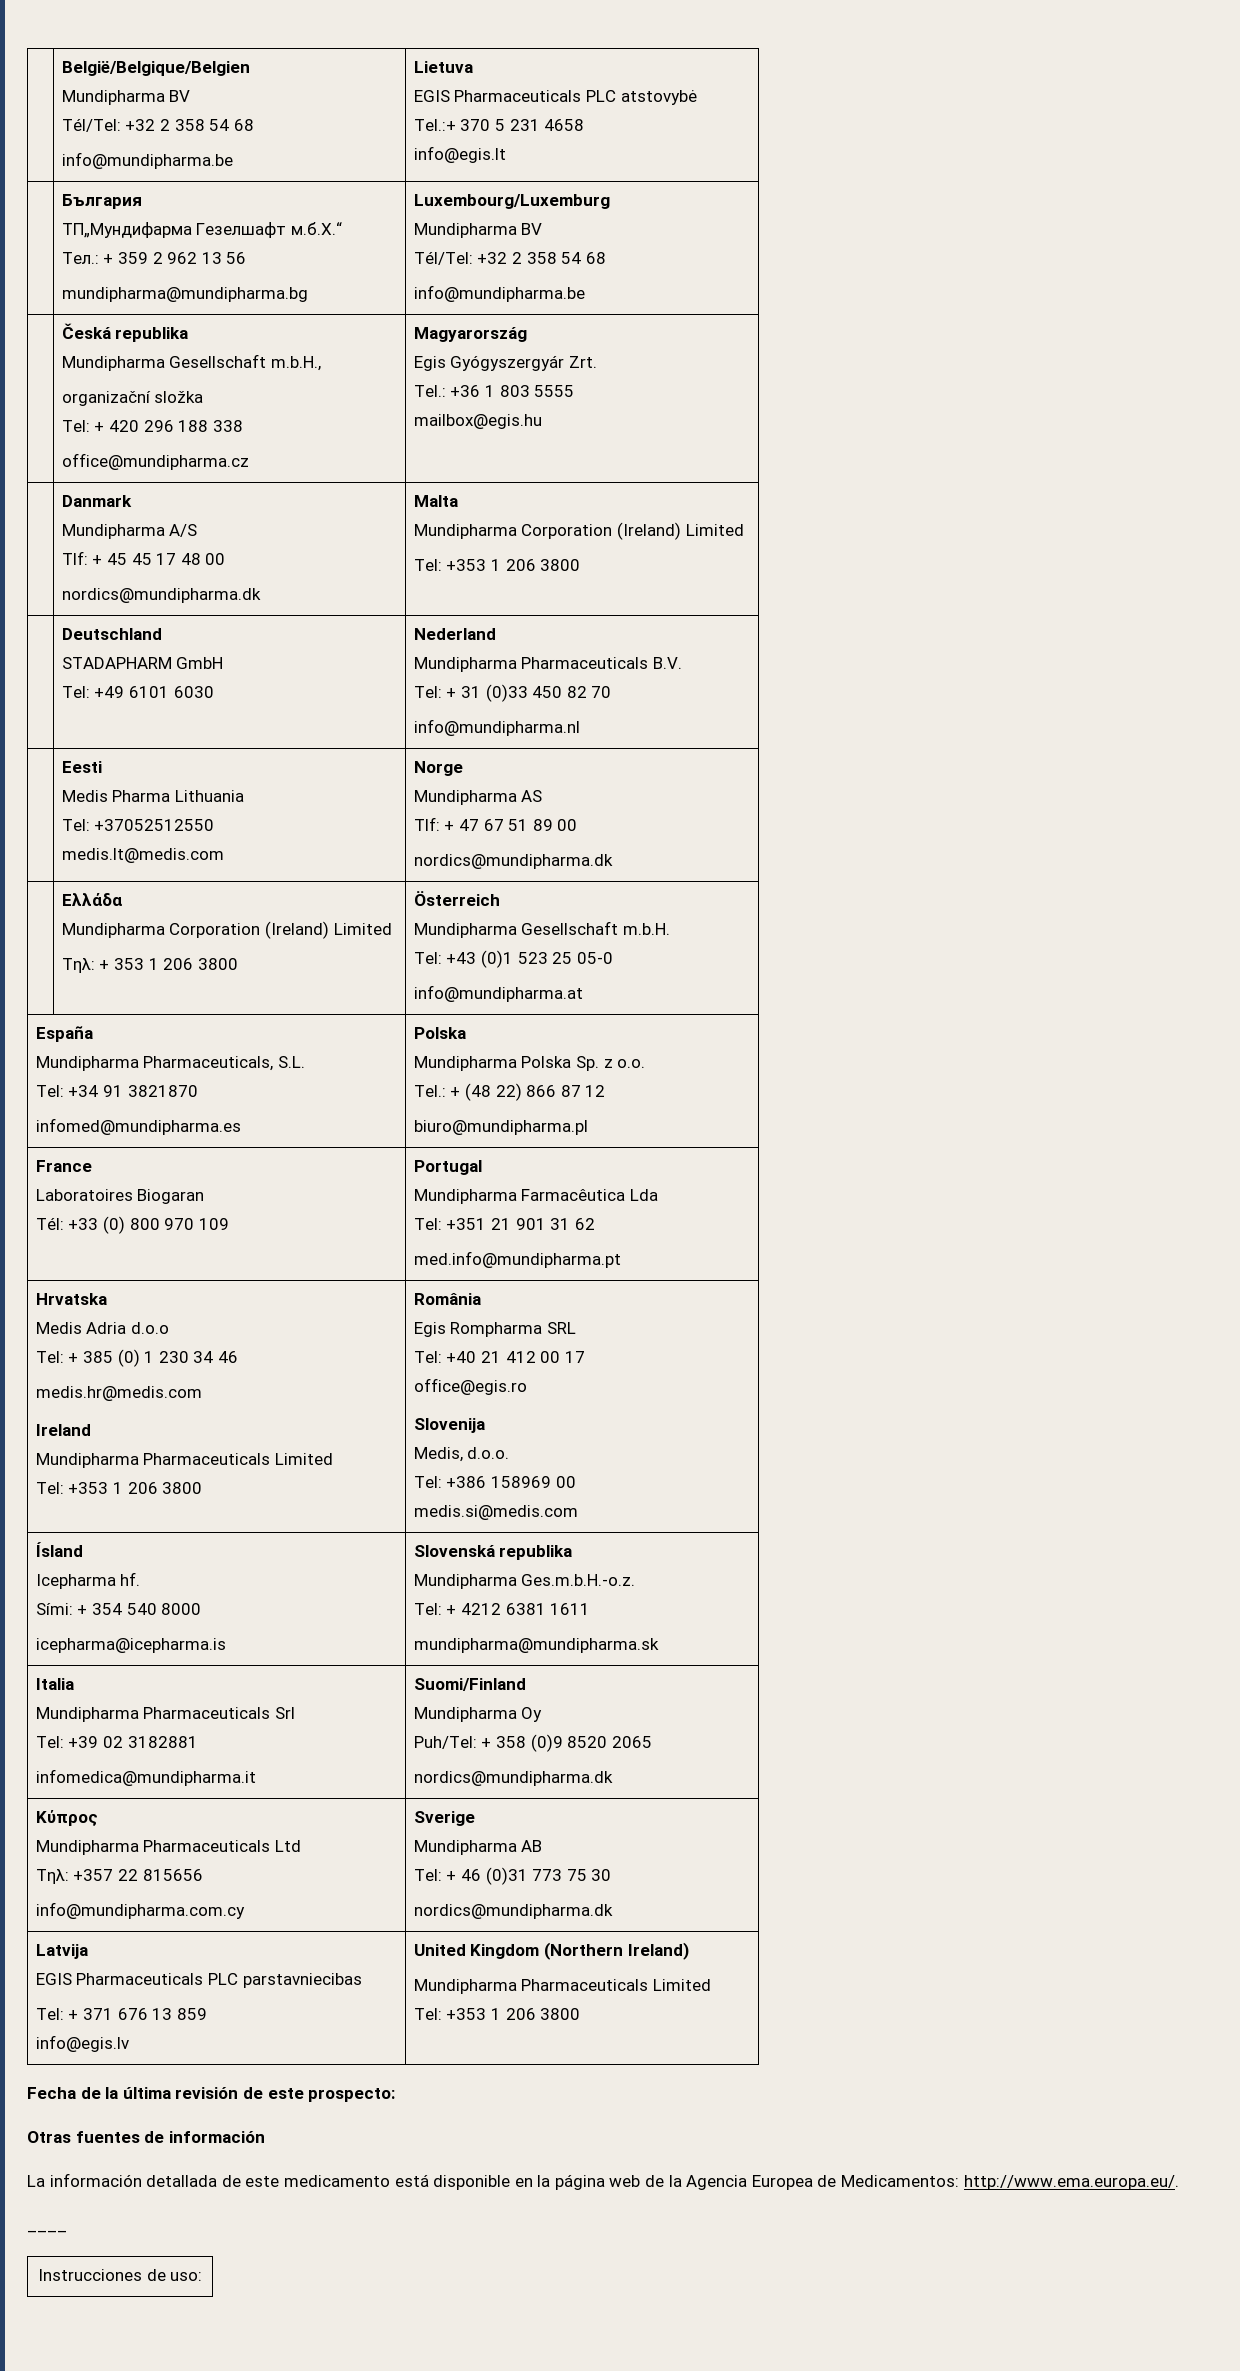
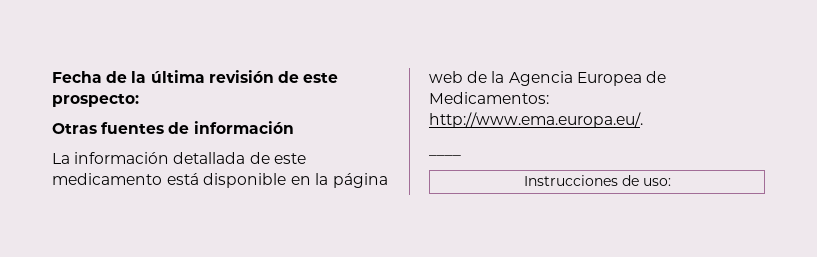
- | België/Belgique/Belgien
- Mundipharma BV
- Tél/Tel: +32 2 358 54 68
- info@mundipharma.be | Lietuva
- EGIS Pharmaceuticals PLC atstovybė
- Tel.:+ 370 5 231 4658
- info@egis.lt
- | България
- ТП„Мундифарма Гезелшафт м.б.Х.“
- Teл.: + 359 2 962 13 56
- mundipharma@mundipharma.bg | Luxembourg/Luxemburg
- Mundipharma BV
- Tél/Tel: +32 2 358 54 68
- info@mundipharma.be
- | Česká republika
- Mundipharma Gesellschaft m.b.H.,
- organizační složka
- Tel: + 420 296 188 338
- office@mundipharma.cz | Magyarország
- Egis Gyógyszergyár Zrt.
- Tel.: +36 1 803 5555
- mailbox@egis.hu
- | Danmark
- Mundipharma A/S
- Tlf: + 45 45 17 48 00
- nordics@mundipharma.dk | Malta
- Mundipharma Corporation (Ireland) Limited
- Tel: +353 1 206 3800
- | Deutschland
- STADAPHARM GmbH
- Tel: +49 6101 6030 | Nederland
- Mundipharma Pharmaceuticals B.V.
- Tel: + 31 (0)33 450 82 70
- info@mundipharma.nl
- | Eesti
- Medis Pharma Lithuania
- Tel: +37052512550
- medis.lt@medis.com | Norge
- Mundipharma AS
- Tlf: + 47 67 51 89 00
- nordics@mundipharma.dk
- | Ελλάδα
- Mundipharma Corporation (Ireland) Limited
- Τηλ: + 353 1 206 3800 | Österreich
- Mundipharma Gesellschaft m.b.H.
- Tel: +43 (0)1 523 25 05-0
- info@mundipharma.at
- España
- Mundipharma Pharmaceuticals, S.L.
- Tel: +34 91 3821870
- infomed@mundipharma.es | Polska
- Mundipharma Polska Sp. z o.o.
- Tel.: + (48 22) 866 87 12
- biuro@mundipharma.pl
- France
- Laboratoires Biogaran
- Tél: +33 (0) 800 970 109 | Portugal
- Mundipharma Farmacêutica Lda
- Tel: +351 21 901 31 62
- med.info@mundipharma.pt
- Hrvatska
- Medis Adria d.o.o
- Tel: + 385 (0) 1 230 34 46
- medis.hr@medis.com
- Ireland
- Mundipharma Pharmaceuticals Limited
- Tel: +353 1 206 3800 | România
- Egis Rompharma SRL
- Tel: +40 21 412 00 17
- office@egis.ro
- Slovenija
- Medis, d.o.o.
- Tel: +386 158969 00
- medis.si@medis.com
- Ísland
- Icepharma hf.
- Sími: + 354 540 8000
- icepharma@icepharma.is | Slovenská republika
- Mundipharma Ges.m.b.H.-o.z.
- Tel: + 4212 6381 1611
- mundipharma@mundipharma.sk
- Italia
- Mundipharma Pharmaceuticals Srl
- Tel: +39 02 3182881
- infomedica@mundipharma.it | Suomi/Finland
- Mundipharma Oy
- Puh/Tel: + 358 (0)9 8520 2065
- nordics@mundipharma.dk
- Κύπρος
- Mundipharma Pharmaceuticals Ltd
- Τηλ: +357 22 815656
- info@mundipharma.com.cy | Sverige
- Mundipharma AB
- Tel: + 46 (0)31 773 75 30
- nordics@mundipharma.dk
- Latvija
- EGIS Pharmaceuticals PLC parstavniecibas
- Tel: + 371 676 13 859
- info@egis.lv | United Kingdom (Northern Ireland)
- Mundipharma Pharmaceuticals Limited
- Tel: +353 1 206 3800

